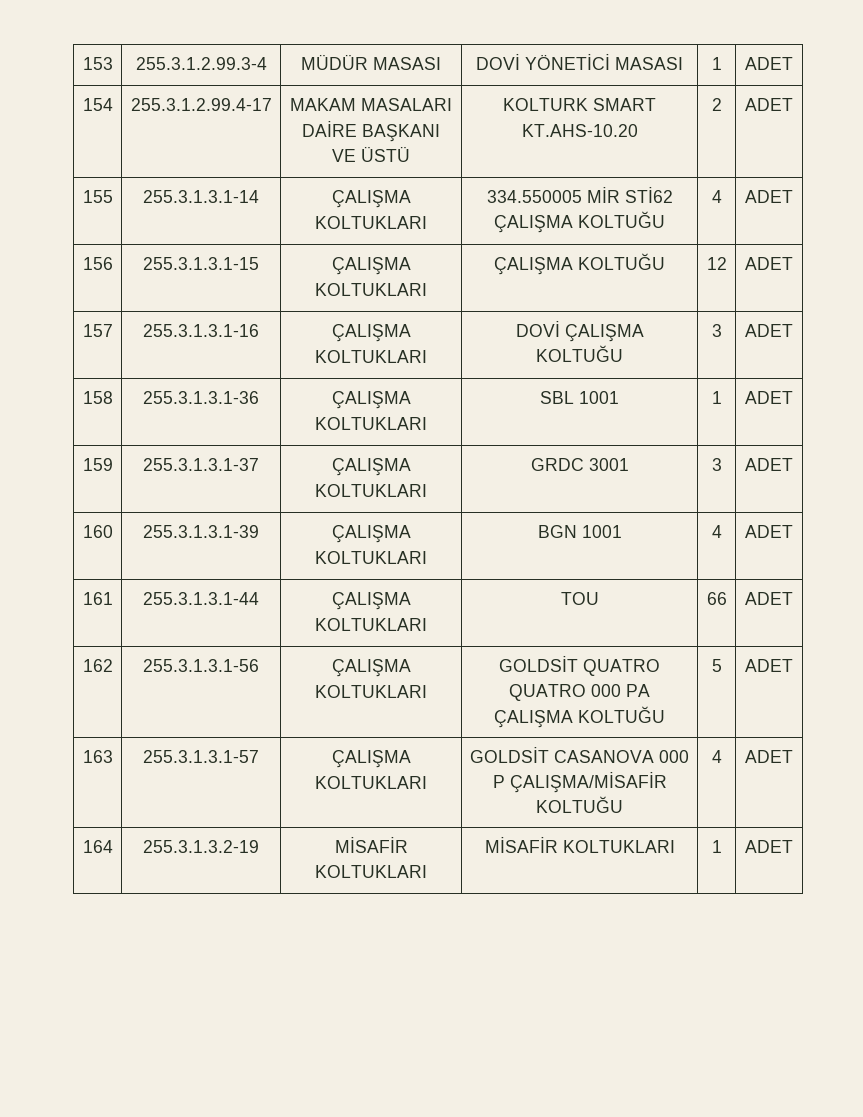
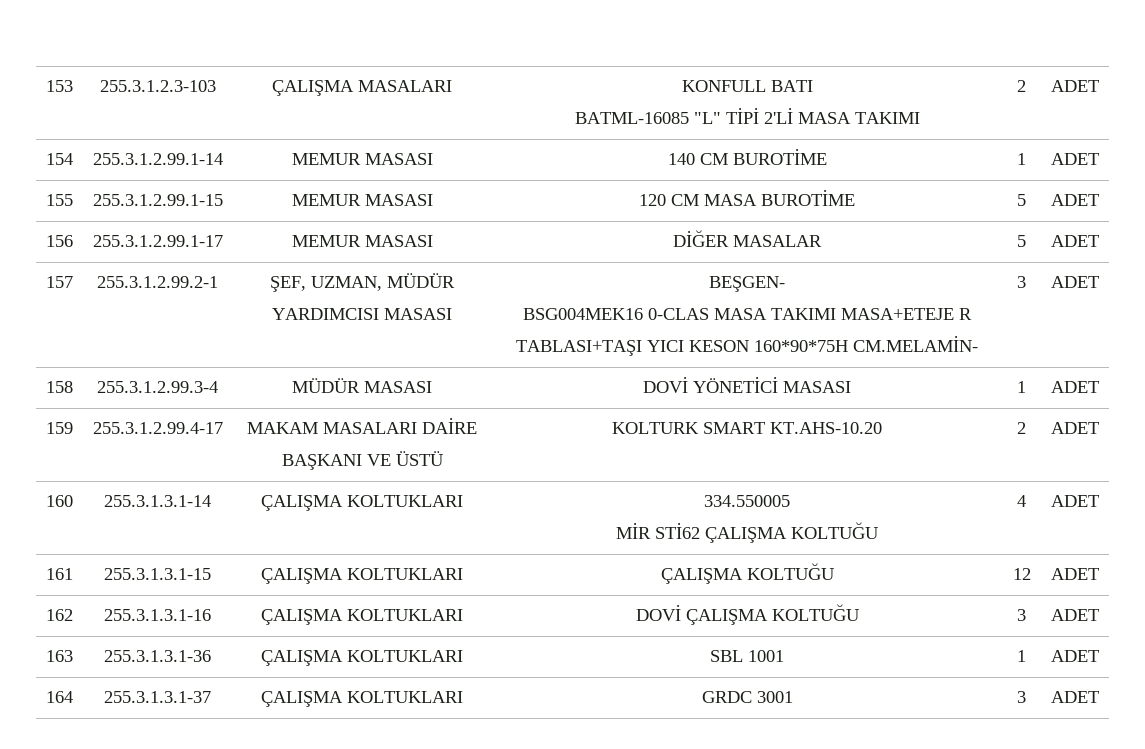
- 153 | 255.3.1.2.99.3-4 | MÜDÜR MASASI | DOVİ YÖNETİCİ MASASI | 1 | ADET
+ 153 | 255.3.1.2.3-103 | ÇALIŞMA MASALARI | KONFULL BATI
+ BATML-16085 "L" TİPİ 2'Lİ MASA TAKIMI | 2 | ADET
+ 154 | 255.3.1.2.99.1-14 | MEMUR MASASI | 140 CM BUROTİME | 1 | ADET
+ 155 | 255.3.1.2.99.1-15 | MEMUR MASASI | 120 CM MASA BUROTİME | 5 | ADET
+ 156 | 255.3.1.2.99.1-17 | MEMUR MASASI | DİĞER MASALAR | 5 | ADET
+ 157 | 255.3.1.2.99.2-1 | ŞEF, UZMAN, MÜDÜR YARDIMCISI MASASI | BEŞGEN-
+ BSG004MEK16 0-CLAS MASA TAKIMI MASA+ETEJE R TABLASI+TAŞI YICI KESON 160*90*75H CM.MELAMİN- | 3 | ADET
+ 158 | 255.3.1.2.99.3-4 | MÜDÜR MASASI | DOVİ YÖNETİCİ MASASI | 1 | ADET
- 154 | 255.3.1.2.99.4-17 | MAKAM MASALARI DAİRE BAŞKANI VE ÜSTÜ | KOLTURK SMART KT.AHS-10.20 | 2 | ADET
+ 159 | 255.3.1.2.99.4-17 | MAKAM MASALARI DAİRE BAŞKANI VE ÜSTÜ | KOLTURK SMART KT.AHS-10.20 | 2 | ADET
- 155 | 255.3.1.3.1-14 | ÇALIŞMA KOLTUKLARI | 334.550005 MİR STİ62 ÇALIŞMA KOLTUĞU | 4 | ADET
+ 160 | 255.3.1.3.1-14 | ÇALIŞMA KOLTUKLARI | 334.550005
+ MİR STİ62 ÇALIŞMA KOLTUĞU | 4 | ADET
- 156 | 255.3.1.3.1-15 | ÇALIŞMA KOLTUKLARI | ÇALIŞMA KOLTUĞU | 12 | ADET
+ 161 | 255.3.1.3.1-15 | ÇALIŞMA KOLTUKLARI | ÇALIŞMA KOLTUĞU | 12 | ADET
- 157 | 255.3.1.3.1-16 | ÇALIŞMA KOLTUKLARI | DOVİ ÇALIŞMA KOLTUĞU | 3 | ADET
+ 162 | 255.3.1.3.1-16 | ÇALIŞMA KOLTUKLARI | DOVİ ÇALIŞMA KOLTUĞU | 3 | ADET
- 158 | 255.3.1.3.1-36 | ÇALIŞMA KOLTUKLARI | SBL 1001 | 1 | ADET
+ 163 | 255.3.1.3.1-36 | ÇALIŞMA KOLTUKLARI | SBL 1001 | 1 | ADET
- 159 | 255.3.1.3.1-37 | ÇALIŞMA KOLTUKLARI | GRDC 3001 | 3 | ADET
+ 164 | 255.3.1.3.1-37 | ÇALIŞMA KOLTUKLARI | GRDC 3001 | 3 | ADET
- 160 | 255.3.1.3.1-39 | ÇALIŞMA KOLTUKLARI | BGN 1001 | 4 | ADET
- 161 | 255.3.1.3.1-44 | ÇALIŞMA KOLTUKLARI | TOU | 66 | ADET
- 162 | 255.3.1.3.1-56 | ÇALIŞMA KOLTUKLARI | GOLDSİT QUATRO QUATRO 000 PA ÇALIŞMA KOLTUĞU | 5 | ADET
- 163 | 255.3.1.3.1-57 | ÇALIŞMA KOLTUKLARI | GOLDSİT CASANOVA 000 P ÇALIŞMA/MİSAFİR KOLTUĞU | 4 | ADET
- 164 | 255.3.1.3.2-19 | MİSAFİR KOLTUKLARI | MİSAFİR KOLTUKLARI | 1 | ADET

